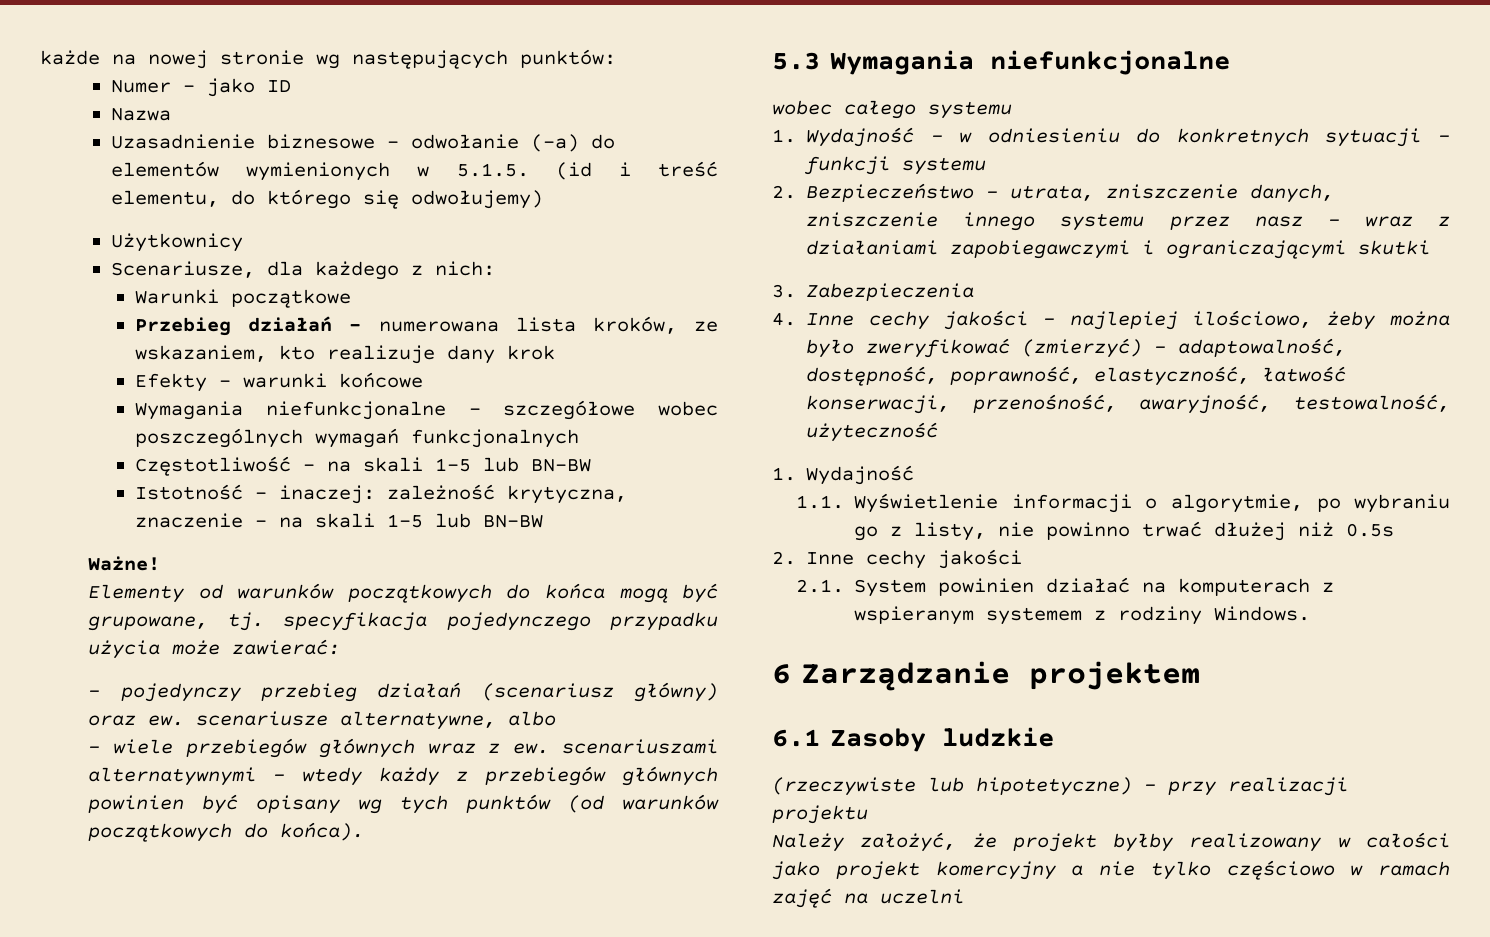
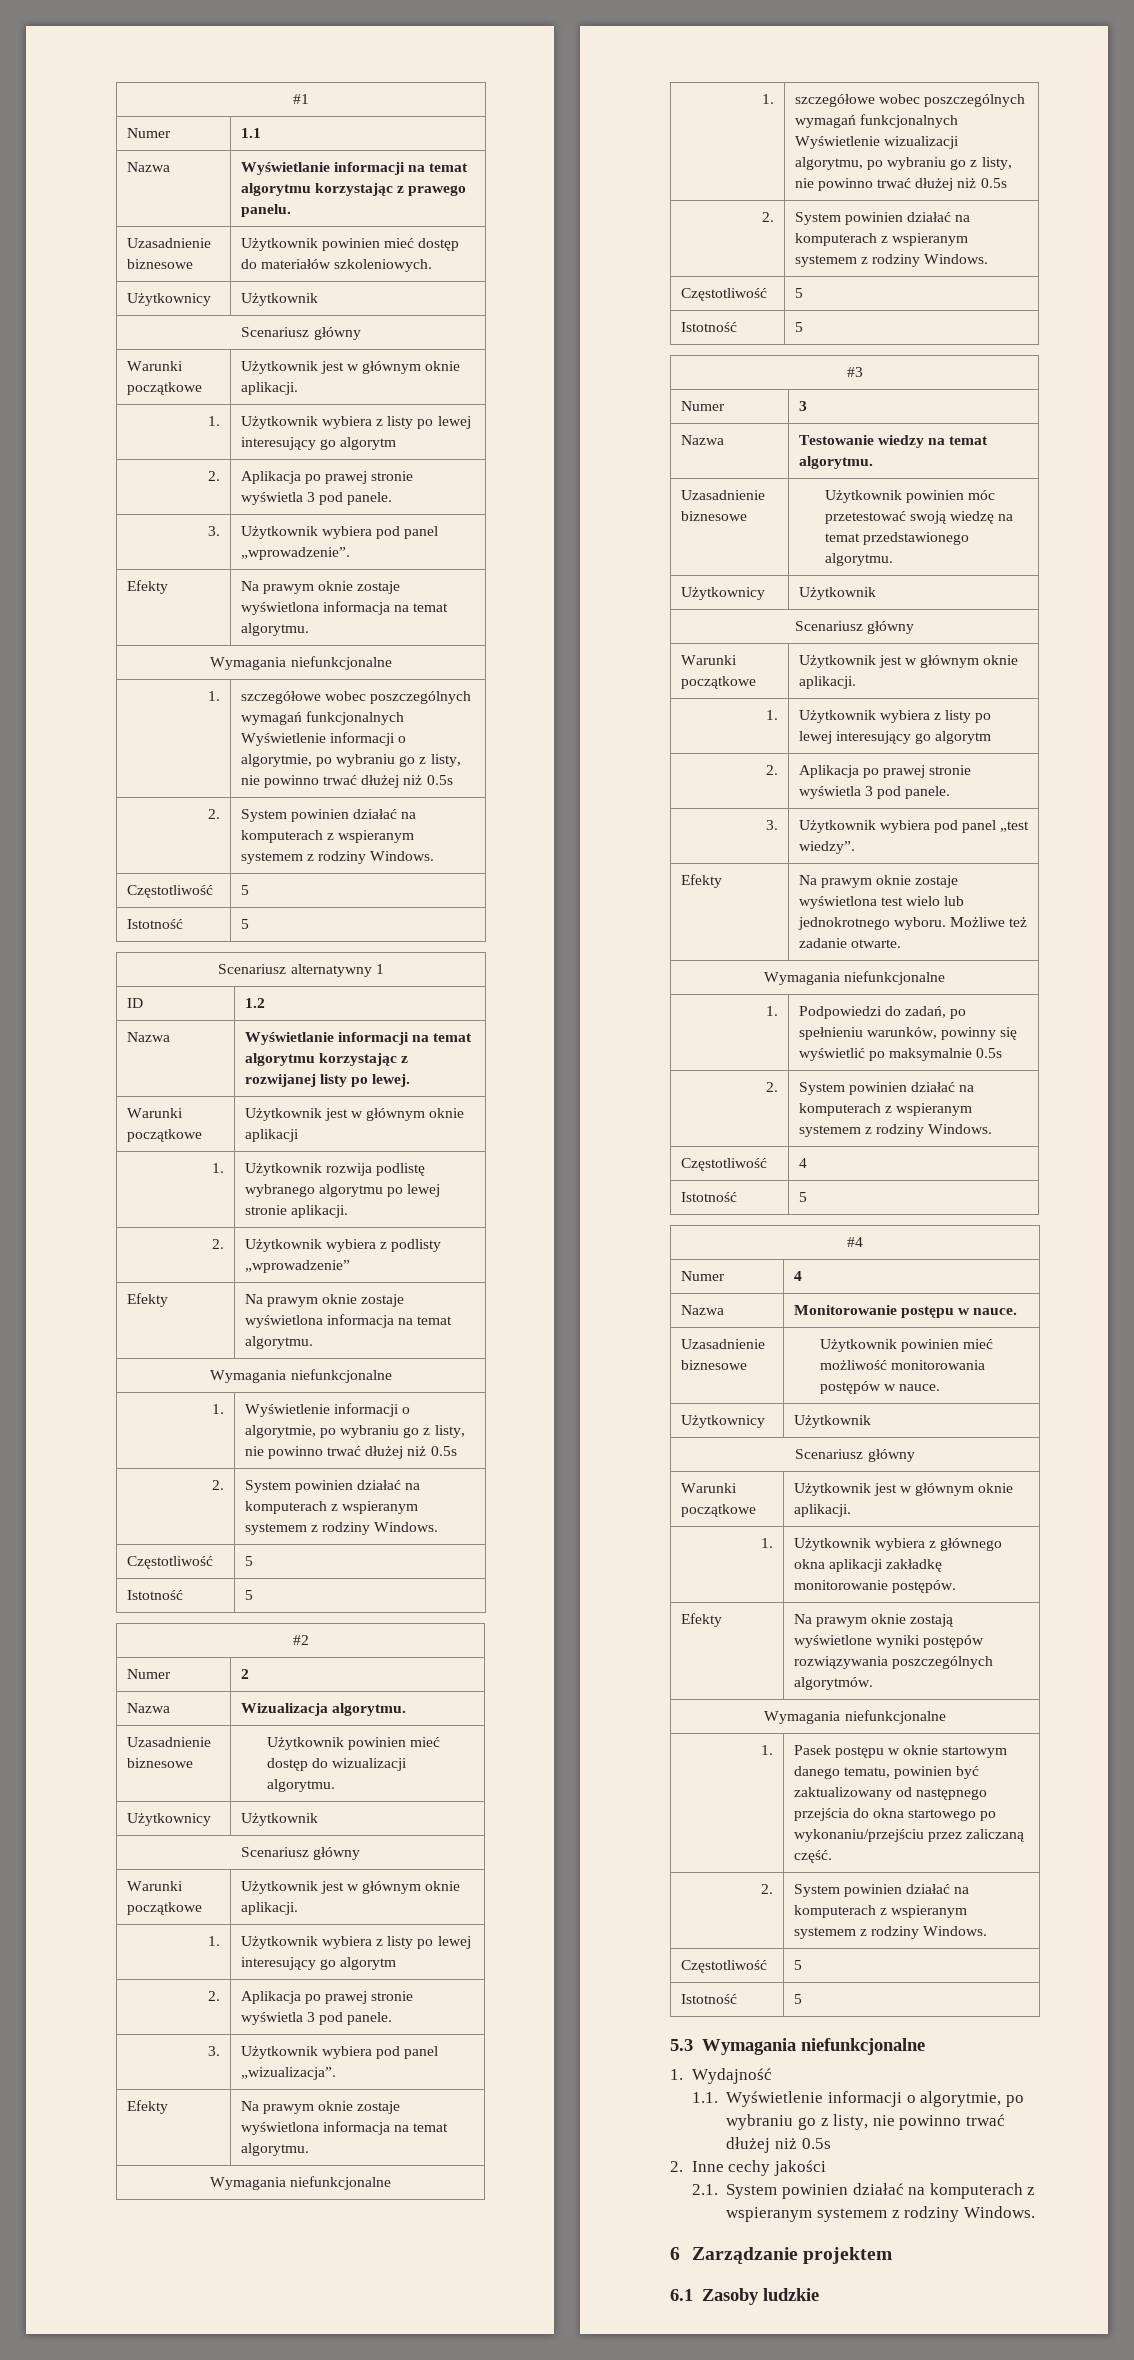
- każde na nowej stronie wg następujących punktów:
- Numer – jako ID
- Nazwa
- Uzasadnienie biznesowe – odwołanie (-a) do elementów wymienionych w 5.1.5. (id i treść elementu, do którego się odwołujemy)
- Użytkownicy
- Scenariusze, dla każdego z nich:
- Warunki początkowe
- Przebieg działań – numerowana lista kroków, ze wskazaniem, kto realizuje dany krok
- Efekty – warunki końcowe
- Wymagania niefunkcjonalne – szczegółowe wobec poszczególnych wymagań funkcjonalnych
- Częstotliwość - na skali 1-5 lub BN-BW
- Istotność – inaczej: zależność krytyczna, znaczenie - na skali 1-5 lub BN-BW
- Ważne!
- Elementy od warunków początkowych do końca mogą być grupowane, tj. specyfikacja pojedynczego przypadku użycia może zawierać:
- - pojedynczy przebieg działań (scenariusz główny) oraz ew. scenariusze alternatywne, albo
- - wiele przebiegów głównych wraz z ew. scenariuszami alternatywnymi – wtedy każdy z przebiegów głównych powinien być opisany wg tych punktów (od warunków początkowych do końca).
+ #1
+ Numer | 1.1
+ Nazwa | Wyświetlanie informacji na temat algorytmu korzystając z prawego panelu.
+ Uzasadnienie biznesowe | Użytkownik powinien mieć dostęp do materiałów szkoleniowych.
+ Użytkownicy | Użytkownik
+ Scenariusz główny
+ Warunki początkowe | Użytkownik jest w głównym oknie aplikacji.
+ 1. | Użytkownik wybiera z listy po lewej interesujący go algorytm
+ 2. | Aplikacja po prawej stronie wyświetla 3 pod panele.
+ 3. | Użytkownik wybiera pod panel „wprowadzenie”.
+ Efekty | Na prawym oknie zostaje wyświetlona informacja na temat algorytmu.
+ Wymagania niefunkcjonalne
+ 1. | szczegółowe wobec poszczególnych wymagań funkcjonalnych Wyświetlenie informacji o algorytmie, po wybraniu go z listy, nie powinno trwać dłużej niż 0.5s
+ 2. | System powinien działać na komputerach z wspieranym systemem z rodziny Windows.
+ Częstotliwość | 5
+ Istotność | 5
+ Scenariusz alternatywny 1
+ ID | 1.2
+ Nazwa | Wyświetlanie informacji na temat algorytmu korzystając z rozwijanej listy po lewej.
+ Warunki początkowe | Użytkownik jest w głównym oknie aplikacji
+ 1. | Użytkownik rozwija podlistę wybranego algorytmu po lewej stronie aplikacji.
+ 2. | Użytkownik wybiera z podlisty „wprowadzenie”
+ Efekty | Na prawym oknie zostaje wyświetlona informacja na temat algorytmu.
+ Wymagania niefunkcjonalne
+ 1. | Wyświetlenie informacji o algorytmie, po wybraniu go z listy, nie powinno trwać dłużej niż 0.5s
+ 2. | System powinien działać na komputerach z wspieranym systemem z rodziny Windows.
+ Częstotliwość | 5
+ Istotność | 5
+ #2
+ Numer | 2
+ Nazwa | Wizualizacja algorytmu.
+ Uzasadnienie biznesowe | Użytkownik powinien mieć dostęp do wizualizacji algorytmu.
+ Użytkownicy | Użytkownik
+ Scenariusz główny
+ Warunki początkowe | Użytkownik jest w głównym oknie aplikacji.
+ 1. | Użytkownik wybiera z listy po lewej interesujący go algorytm
+ 2. | Aplikacja po prawej stronie wyświetla 3 pod panele.
+ 3. | Użytkownik wybiera pod panel „wizualizacja”.
+ Efekty | Na prawym oknie zostaje wyświetlona informacja na temat algorytmu.
+ Wymagania niefunkcjonalne
+ 1. | szczegółowe wobec poszczególnych wymagań funkcjonalnych Wyświetlenie wizualizacji algorytmu, po wybraniu go z listy, nie powinno trwać dłużej niż 0.5s
+ 2. | System powinien działać na komputerach z wspieranym systemem z rodziny Windows.
+ Częstotliwość | 5
+ Istotność | 5
+ #3
+ Numer | 3
+ Nazwa | Testowanie wiedzy na temat algorytmu.
+ Uzasadnienie biznesowe | Użytkownik powinien móc przetestować swoją wiedzę na temat przedstawionego algorytmu.
+ Użytkownicy | Użytkownik
+ Scenariusz główny
+ Warunki początkowe | Użytkownik jest w głównym oknie aplikacji.
+ 1. | Użytkownik wybiera z listy po lewej interesujący go algorytm
+ 2. | Aplikacja po prawej stronie wyświetla 3 pod panele.
+ 3. | Użytkownik wybiera pod panel „test wiedzy”.
+ Efekty | Na prawym oknie zostaje wyświetlona test wielo lub jednokrotnego wyboru. Możliwe też zadanie otwarte.
+ Wymagania niefunkcjonalne
+ 1. | Podpowiedzi do zadań, po spełnieniu warunków, powinny się wyświetlić po maksymalnie 0.5s
+ 2. | System powinien działać na komputerach z wspieranym systemem z rodziny Windows.
+ Częstotliwość | 4
+ Istotność | 5
+ #4
+ Numer | 4
+ Nazwa | Monitorowanie postępu w nauce.
+ Uzasadnienie biznesowe | Użytkownik powinien mieć możliwość monitorowania postępów w nauce.
+ Użytkownicy | Użytkownik
+ Scenariusz główny
+ Warunki początkowe | Użytkownik jest w głównym oknie aplikacji.
+ 1. | Użytkownik wybiera z głównego okna aplikacji zakładkę monitorowanie postępów.
+ Efekty | Na prawym oknie zostają wyświetlone wyniki postępów rozwiązywania poszczególnych algorytmów.
+ Wymagania niefunkcjonalne
+ 1. | Pasek postępu w oknie startowym danego tematu, powinien być zaktualizowany od następnego przejścia do okna startowego po wykonaniu/przejściu przez zaliczaną część.
+ 2. | System powinien działać na komputerach z wspieranym systemem z rodziny Windows.
+ Częstotliwość | 5
+ Istotność | 5
  5.3 Wymagania niefunkcjonalne
- wobec całego systemu
- 1. Wydajność – w odniesieniu do konkretnych sytuacji – funkcji systemu
- 2. Bezpieczeństwo – utrata, zniszczenie danych, zniszczenie innego systemu przez nasz – wraz z działaniami zapobiegawczymi i ograniczającymi skutki
- 3. Zabezpieczenia
- 4. Inne cechy jakości – najlepiej ilościowo, żeby można było zweryfikować (zmierzyć) – adaptowalność, dostępność, poprawność, elastyczność, łatwość konserwacji, przenośność, awaryjność, testowalność, użyteczność
- (rzeczywiste lub hipotetyczne) – przy realizacji projektu
- Należy założyć, że projekt byłby realizowany w całości jako projekt komercyjny a nie tylko częściowo w ramach zajęć na uczelni

